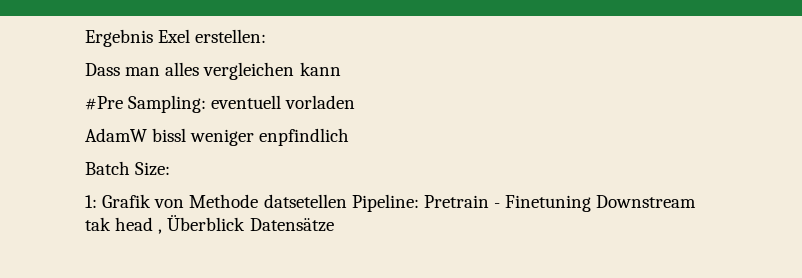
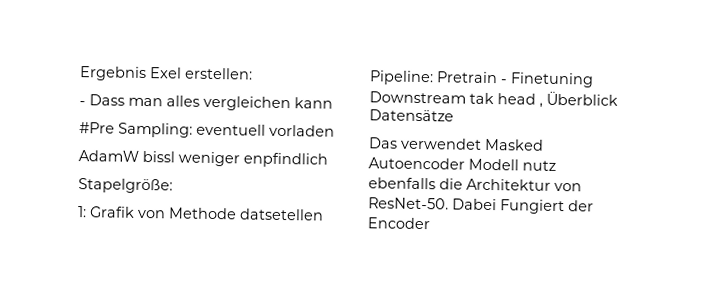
- Dass man alles vergleichen kann
+ - Dass man alles vergleichen kann
- Batch Size:
+ Stapelgröße:
+ Das verwendet Masked Autoencoder Modell nutz ebenfalls die Architektur von ResNet-50. Dabei Fungiert der Encoder

